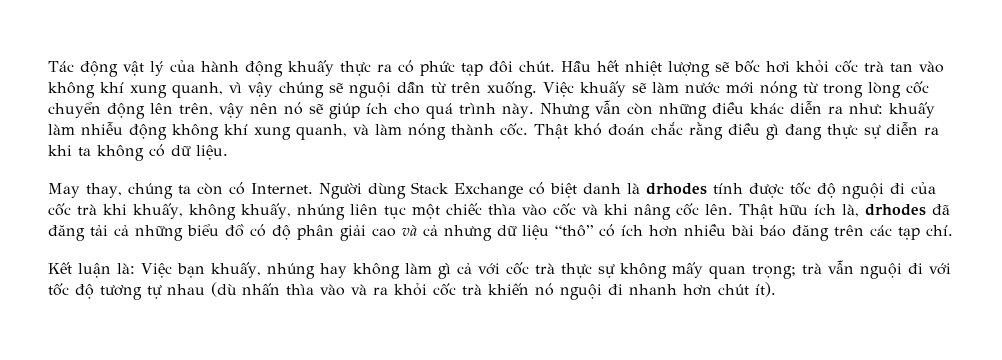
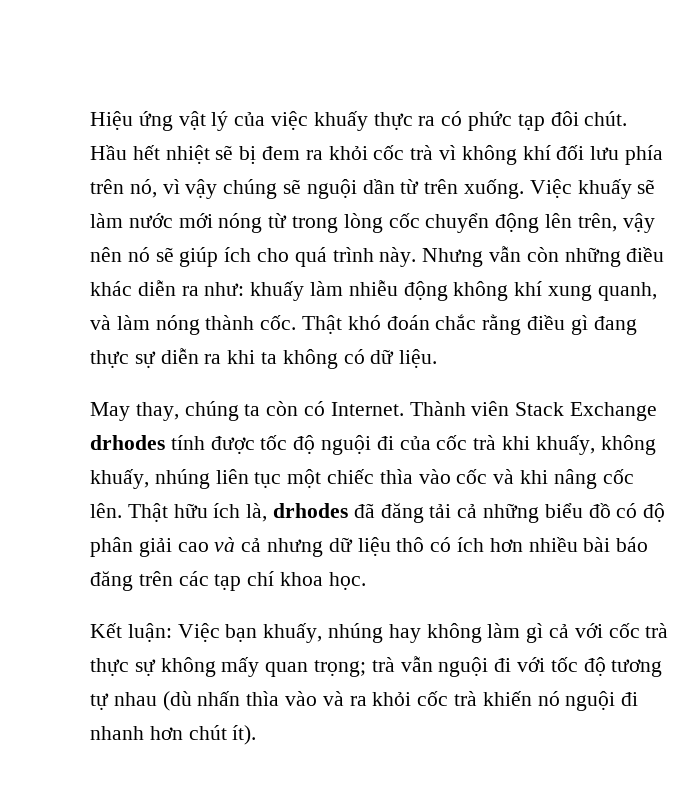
- Tác động vật lý của hành động khuấy thực ra có phức tạp đôi chút.
+ Hiệu ứng vật lý của việc khuấy thực ra có phức tạp đôi chút.
- Hầu hết nhiệt lượng sẽ bốc hơi khỏi cốc trà tan vào không khí xung quanh, vì vậy chúng sẽ nguội dần từ trên xuống.
+ Hầu hết nhiệt sẽ bị đem ra khỏi cốc trà vì không khí đối lưu phía trên nó, vì vậy chúng sẽ nguội dần từ trên xuống.
- Người dùng Stack Exchange có biệt danh là drhodes tính được tốc độ nguội đi của cốc trà khi khuấy, không khuấy, nhúng liên tục một chiếc thìa vào cốc và khi nâng cốc lên.
+ Thành viên Stack Exchange drhodes tính được tốc độ nguội đi của cốc trà khi khuấy, không khuấy, nhúng liên tục một chiếc thìa vào cốc và khi nâng cốc lên.
- Thật hữu ích là, drhodes đã đăng tải cả những biểu đồ có độ phân giải cao và cả nhưng dữ liệu “thô” có ích hơn nhiều bài báo đăng trên các tạp chí.
+ Thật hữu ích là, drhodes đã đăng tải cả những biểu đồ có độ phân giải cao và cả nhưng dữ liệu thô có ích hơn nhiều bài báo đăng trên các tạp chí khoa học.
- Kết luận là: Việc bạn khuấy, nhúng hay không làm gì cả với cốc trà thực sự không mấy quan trọng; trà vẫn nguội đi với tốc độ tương tự nhau (dù nhấn thìa vào và ra khỏi cốc trà khiến nó nguội đi nhanh hơn chút ít).
+ Kết luận: Việc bạn khuấy, nhúng hay không làm gì cả với cốc trà thực sự không mấy quan trọng; trà vẫn nguội đi với tốc độ tương tự nhau (dù nhấn thìa vào và ra khỏi cốc trà khiến nó nguội đi nhanh hơn chút ít).

